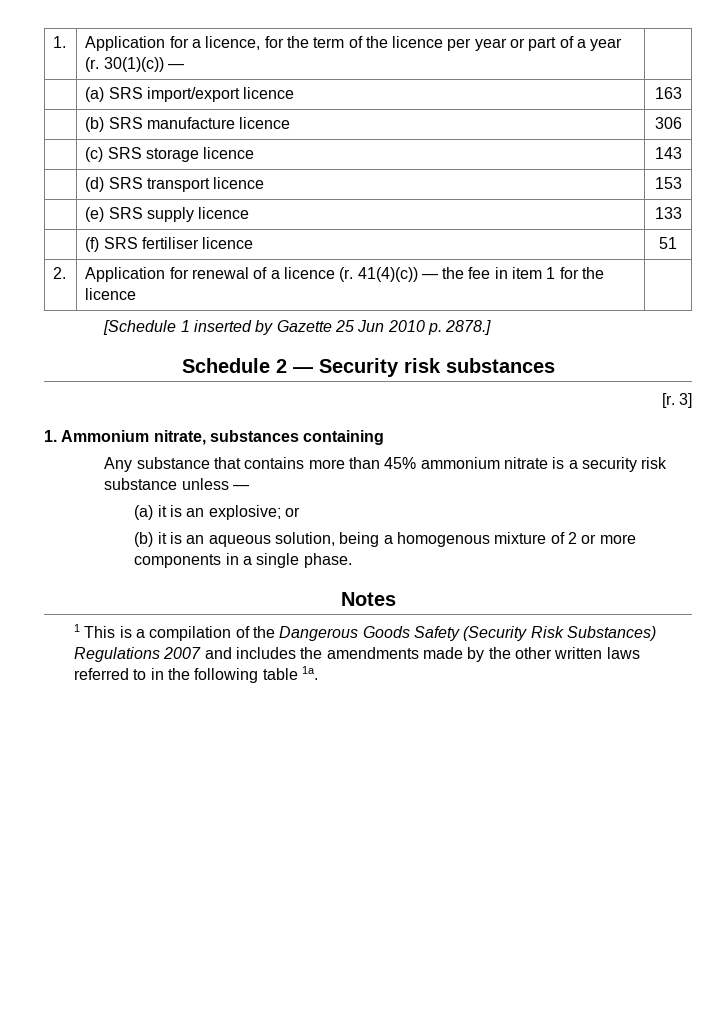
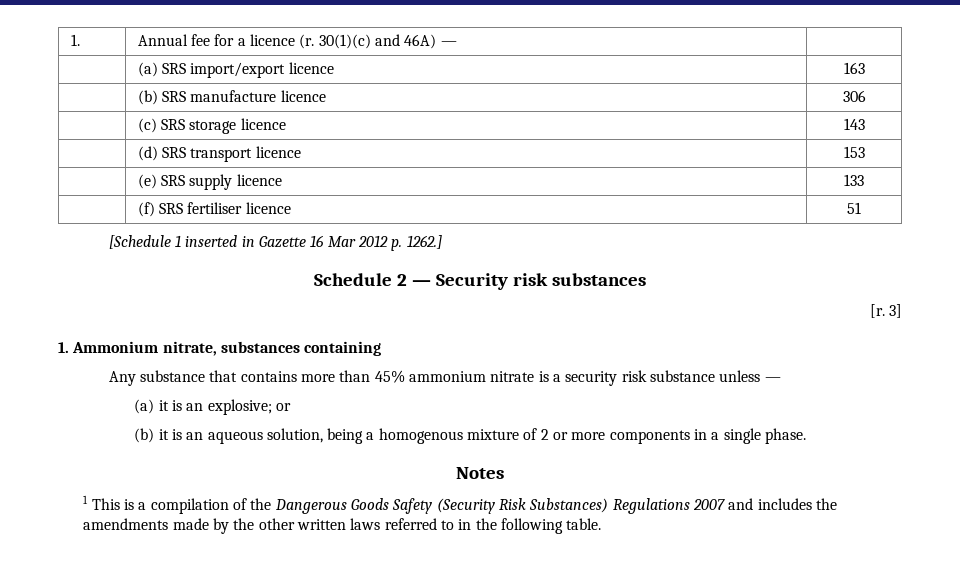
- 1. | Application for a licence, for the term of the licence per year or part of a year (r. 30(1)(c)) — |
+ 1. | Annual fee for a licence (r. 30(1)(c) and 46A) — |
- 2. | Application for renewal of a licence (r. 41(4)(c)) — the fee in item 1 for the licence |
- [Schedule 1 inserted by Gazette 25 Jun 2010 p. 2878.]
+ [Schedule 1 inserted in Gazette 16 Mar 2012 p. 1262.]
- 1 This is a compilation of the Dangerous Goods Safety (Security Risk Substances) Regulations 2007 and includes the amendments made by the other written laws referred to in the following table 1a.
+ 1 This is a compilation of the Dangerous Goods Safety (Security Risk Substances) Regulations 2007 and includes the amendments made by the other written laws referred to in the following table.

